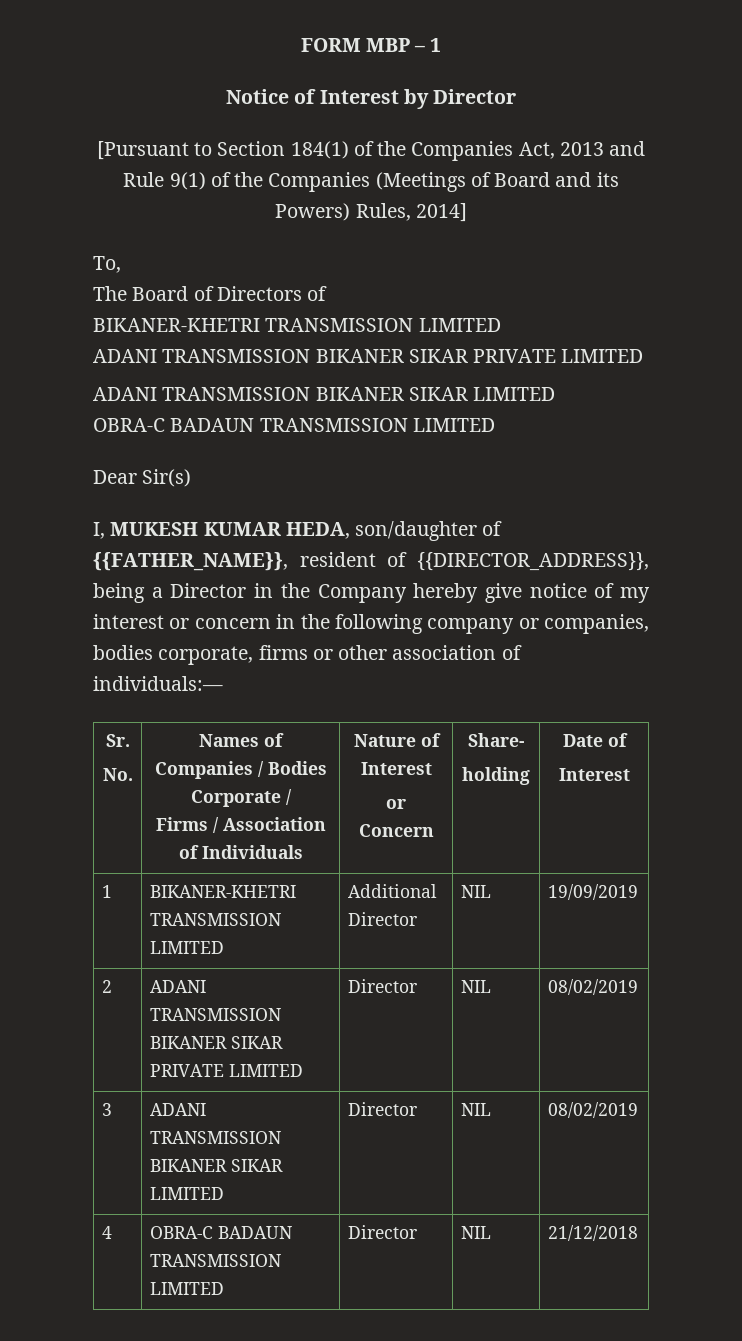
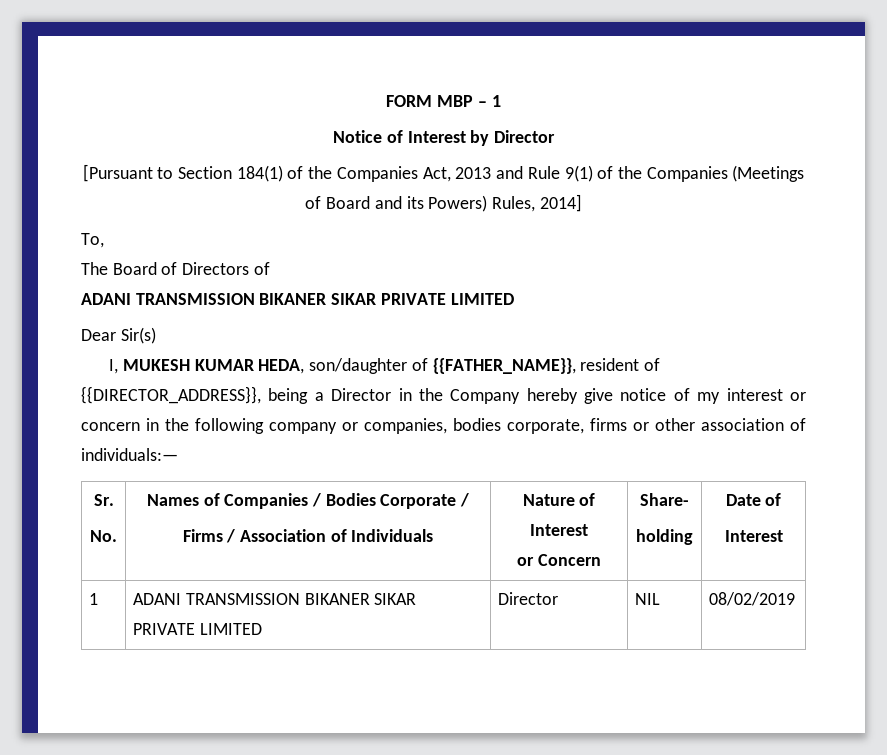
  The Board of Directors of
- BIKANER-KHETRI TRANSMISSION LIMITED
  ADANI TRANSMISSION BIKANER SIKAR PRIVATE LIMITED
- ADANI TRANSMISSION BIKANER SIKAR LIMITED
- OBRA-C BADAUN TRANSMISSION LIMITED
- 1 | BIKANER-KHETRI TRANSMISSION LIMITED | Additional Director | NIL | 19/09/2019
- 2 | ADANI TRANSMISSION BIKANER SIKAR PRIVATE LIMITED | Director | NIL | 08/02/2019
+ 1 | ADANI TRANSMISSION BIKANER SIKAR PRIVATE LIMITED | Director | NIL | 08/02/2019
- 3 | ADANI TRANSMISSION BIKANER SIKAR LIMITED | Director | NIL | 08/02/2019
- 4 | OBRA-C BADAUN TRANSMISSION LIMITED | Director | NIL | 21/12/2018

